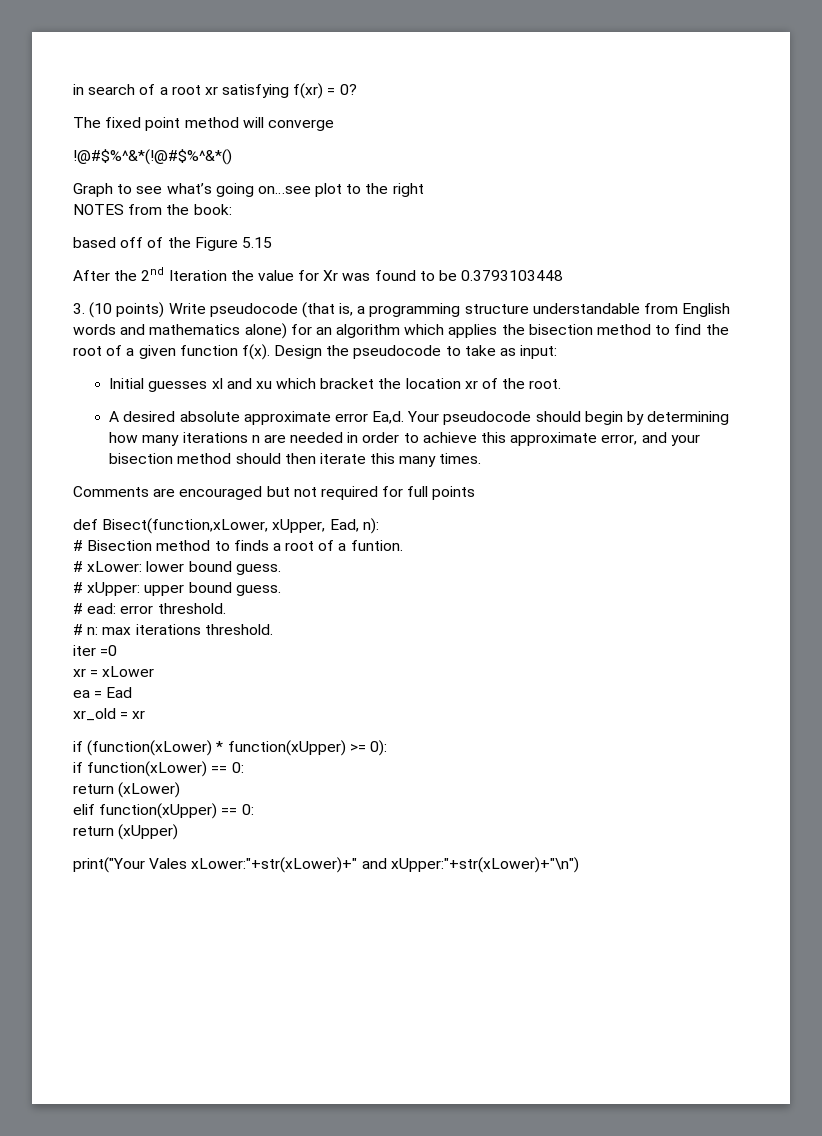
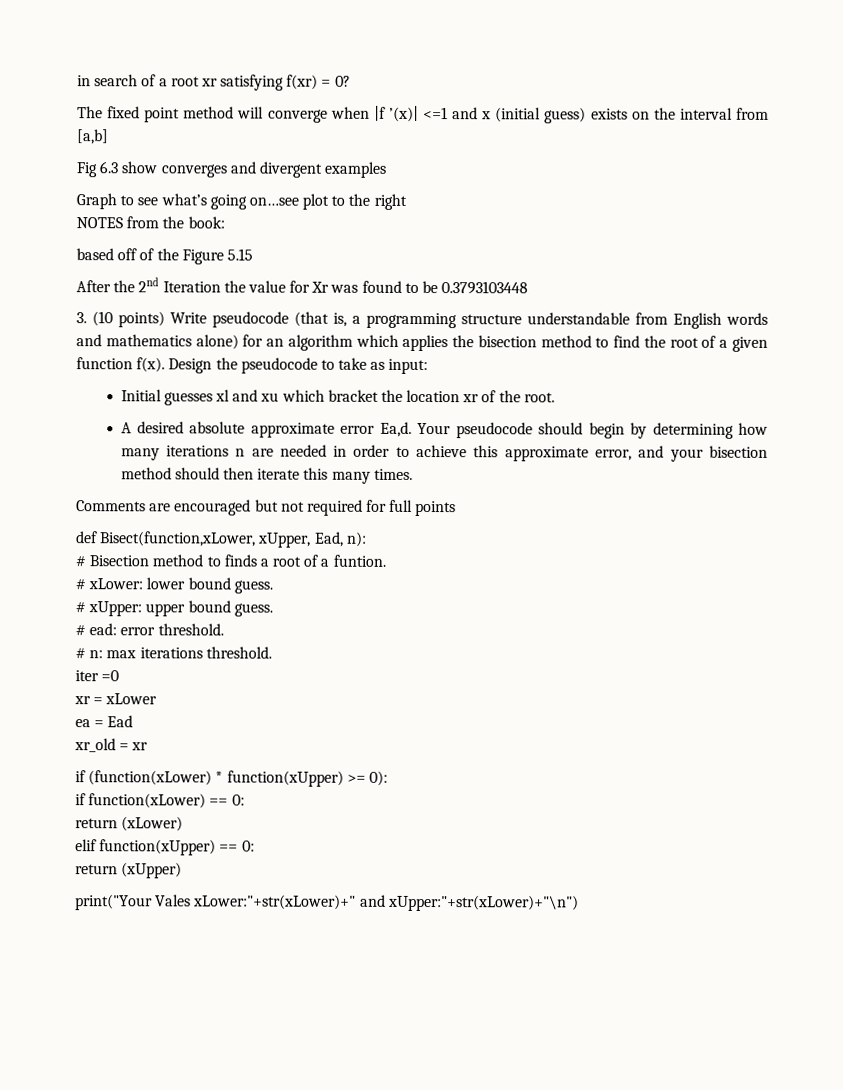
- The fixed point method will converge
- !@#$%^&*(!@#$%^&*()
+ The fixed point method will converge when |f ’(x)| <=1 and x (initial guess) exists on the interval from [a,b]
+ Fig 6.3 show converges and divergent examples

